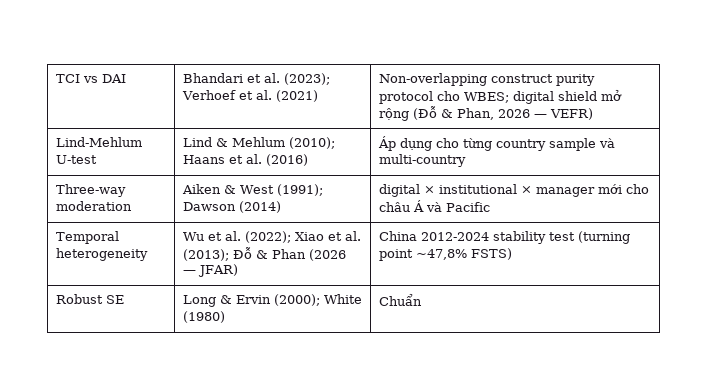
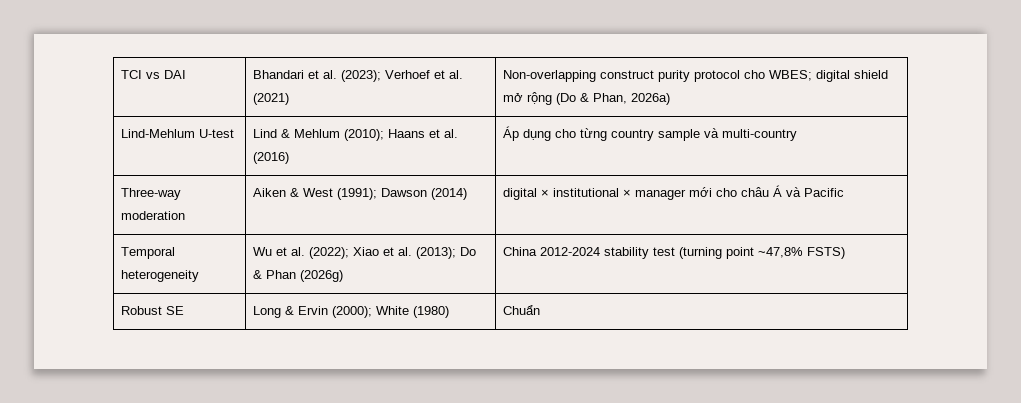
- TCI vs DAI | Bhandari et al. (2023); Verhoef et al. (2021) | Non-overlapping construct purity protocol cho WBES; digital shield mở rộng (Đỗ & Phan, 2026 — VEFR)
+ TCI vs DAI | Bhandari et al. (2023); Verhoef et al. (2021) | Non-overlapping construct purity protocol cho WBES; digital shield mở rộng (Do & Phan, 2026a)
- Temporal heterogeneity | Wu et al. (2022); Xiao et al. (2013); Đỗ & Phan (2026 — JFAR) | China 2012-2024 stability test (turning point ~47,8% FSTS)
+ Temporal heterogeneity | Wu et al. (2022); Xiao et al. (2013); Do & Phan (2026g) | China 2012-2024 stability test (turning point ~47,8% FSTS)

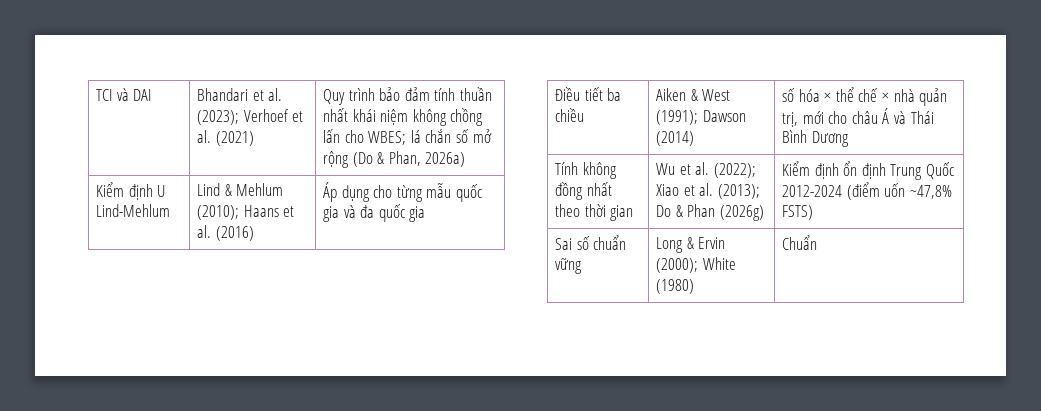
- TCI vs DAI | Bhandari et al. (2023); Verhoef et al. (2021) | Non-overlapping construct purity protocol cho WBES; digital shield mở rộng (Do & Phan, 2026a)
+ TCI và DAI | Bhandari et al. (2023); Verhoef et al. (2021) | Quy trình bảo đảm tính thuần nhất khái niệm không chồng lấn cho WBES; lá chắn số mở rộng (Do & Phan, 2026a)
- Lind-Mehlum U-test | Lind & Mehlum (2010); Haans et al. (2016) | Áp dụng cho từng country sample và multi-country
- Three-way moderation | Aiken & West (1991); Dawson (2014) | digital × institutional × manager mới cho châu Á và Pacific
- Temporal heterogeneity | Wu et al. (2022); Xiao et al. (2013); Do & Phan (2026g) | China 2012-2024 stability test (turning point ~47,8% FSTS)
- Robust SE | Long & Ervin (2000); White (1980) | Chuẩn
+ Kiểm định U Lind-Mehlum | Lind & Mehlum (2010); Haans et al. (2016) | Áp dụng cho từng mẫu quốc gia và đa quốc gia
+ Điều tiết ba chiều | Aiken & West (1991); Dawson (2014) | số hóa × thể chế × nhà quản trị, mới cho châu Á và Thái Bình Dương
+ Tính không đồng nhất theo thời gian | Wu et al. (2022); Xiao et al. (2013); Do & Phan (2026g) | Kiểm định ổn định Trung Quốc 2012-2024 (điểm uốn ~47,8% FSTS)
+ Sai số chuẩn vững | Long & Ervin (2000); White (1980) | Chuẩn

